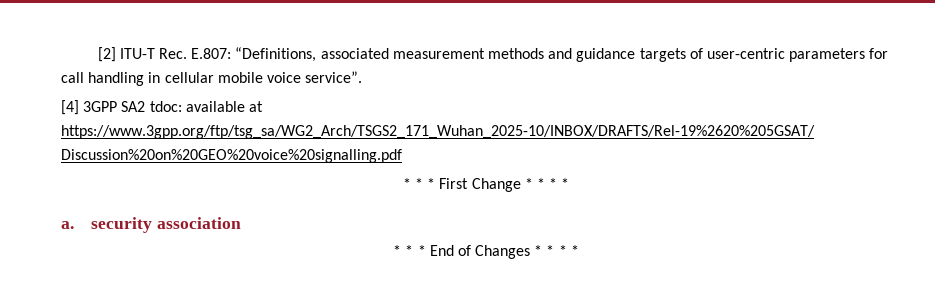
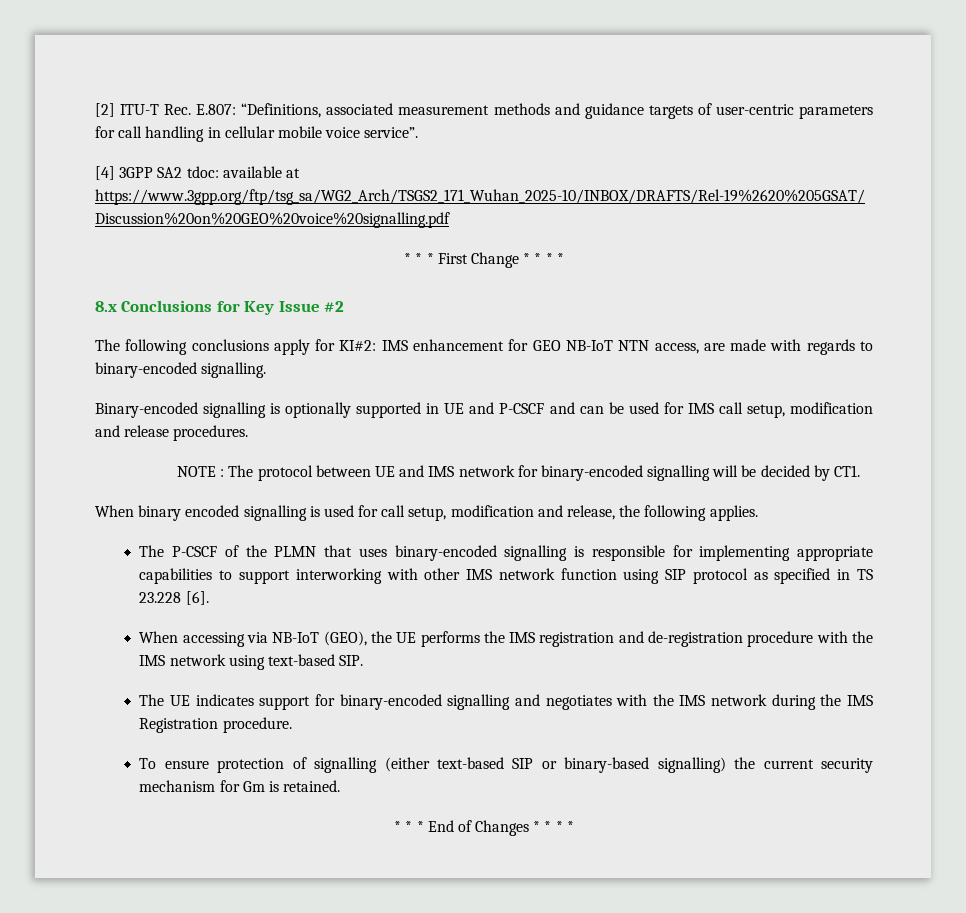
- a. security association
+ 8.x Conclusions for Key Issue #2
+ The following conclusions apply for KI#2: IMS enhancement for GEO NB-IoT NTN access, are made with regards to binary-encoded signalling.
+ Binary-encoded signalling is optionally supported in UE and P-CSCF and can be used for IMS call setup, modification and release procedures.
+ NOTE : The protocol between UE and IMS network for binary-encoded signalling will be decided by CT1.
+ When binary encoded signalling is used for call setup, modification and release, the following applies.
+ The P-CSCF of the PLMN that uses binary-encoded signalling is responsible for implementing appropriate capabilities to support interworking with other IMS network function using SIP protocol as specified in TS 23.228 [6].
+ When accessing via NB-IoT (GEO), the UE performs the IMS registration and de-registration procedure with the IMS network using text-based SIP.
+ The UE indicates support for binary-encoded signalling and negotiates with the IMS network during the IMS Registration procedure.
+ To ensure protection of signalling (either text-based SIP or binary-based signalling) the current security mechanism for Gm is retained.

